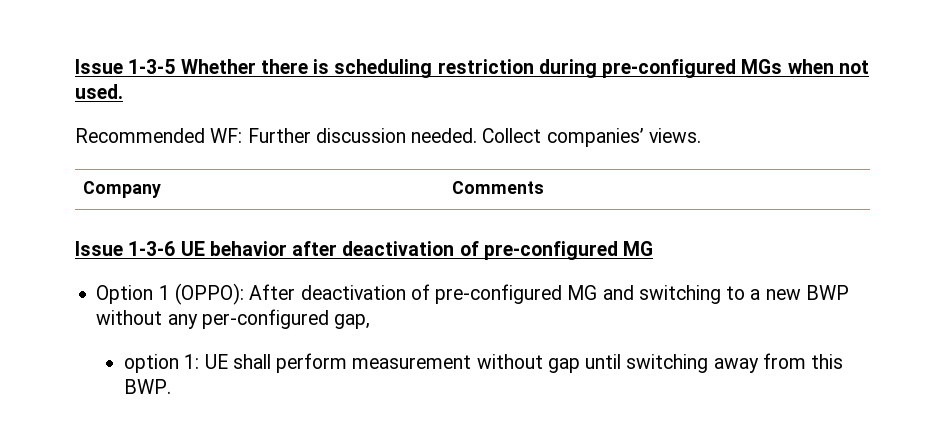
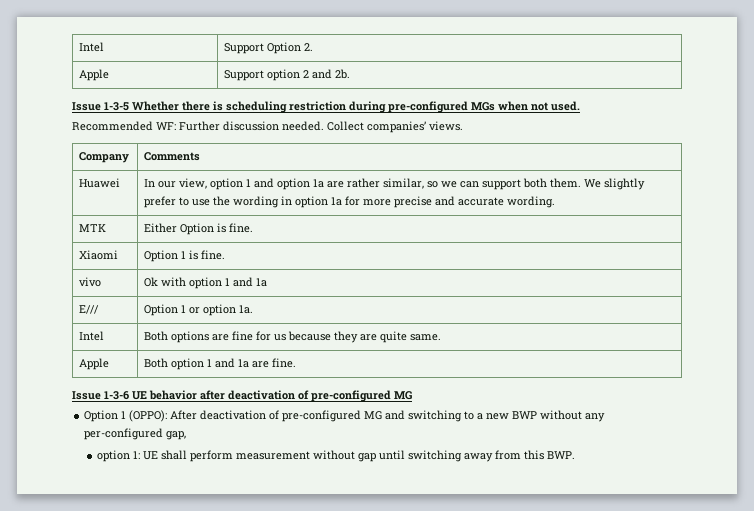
+ Intel | Support Option 2.
+ Apple | Support option 2 and 2b.
+ Huawei | In our view, option 1 and option 1a are rather similar, so we can support both them. We slightly prefer to use the wording in option 1a for more precise and accurate wording.
+ MTK | Either Option is fine.
+ Xiaomi | Option 1 is fine.
+ vivo | Ok with option 1 and 1a
+ E/// | Option 1 or option 1a.
+ Intel | Both options are fine for us because they are quite same.
+ Apple | Both option 1 and 1a are fine.

